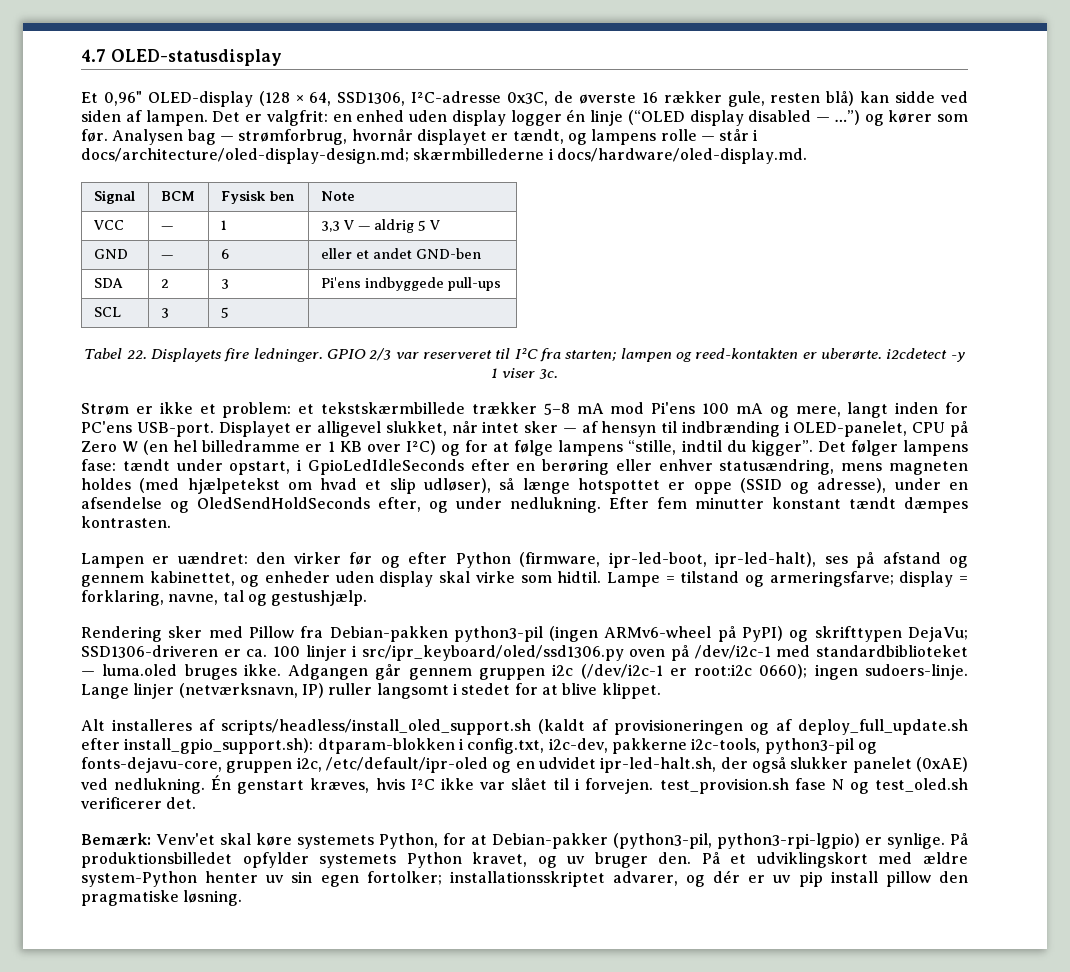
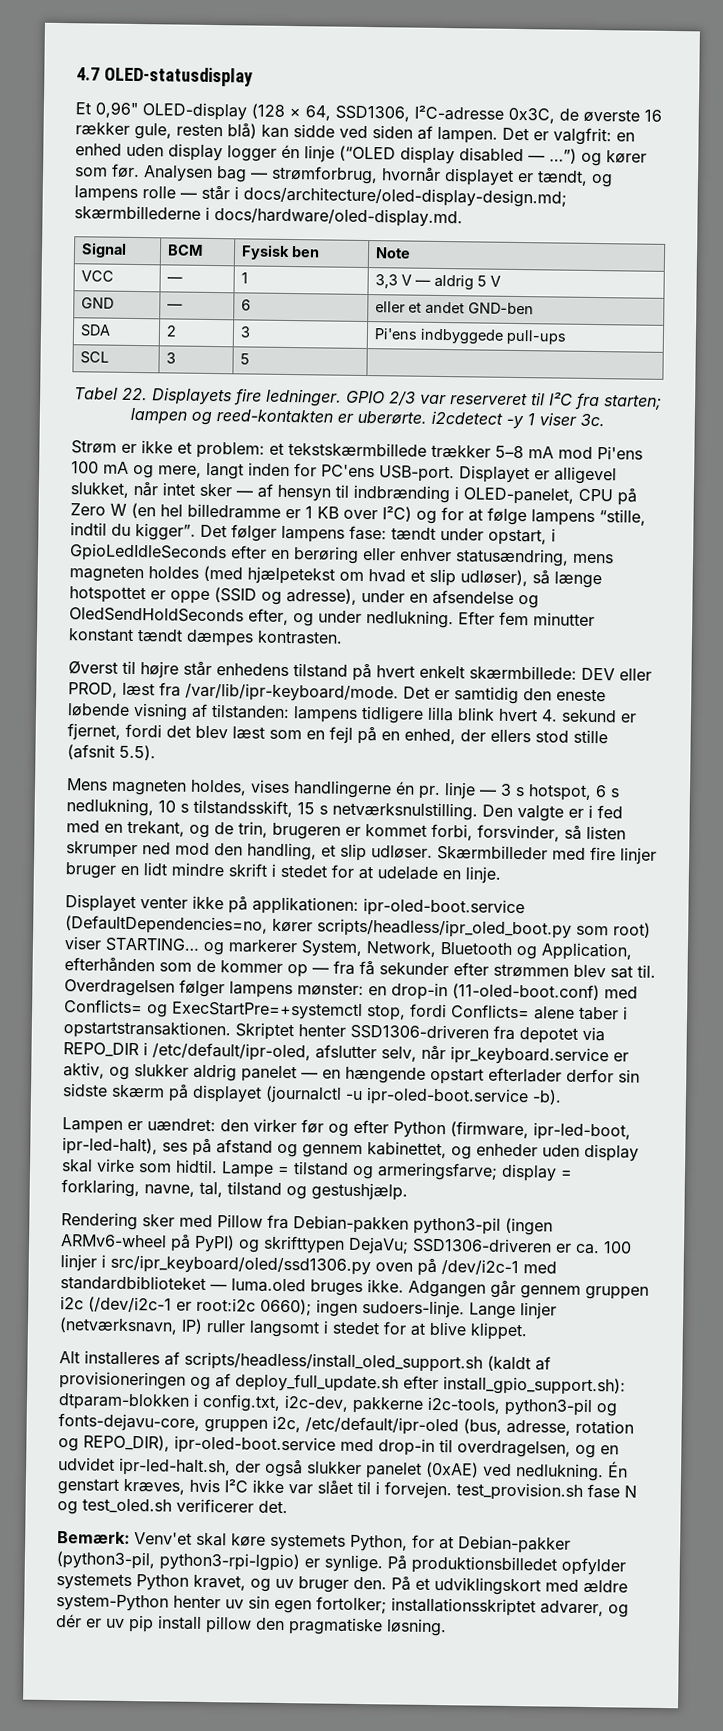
+ Øverst til højre står enhedens tilstand på hvert enkelt skærmbillede: DEV eller PROD, læst fra /var/lib/ipr-keyboard/mode. Det er samtidig den eneste løbende visning af tilstanden: lampens tidligere lilla blink hvert 4. sekund er fjernet, fordi det blev læst som en fejl på en enhed, der ellers stod stille (afsnit 5.5).
+ Mens magneten holdes, vises handlingerne én pr. linje — 3 s hotspot, 6 s nedlukning, 10 s tilstandsskift, 15 s netværksnulstilling. Den valgte er i fed med en trekant, og de trin, brugeren er kommet forbi, forsvinder, så listen skrumper ned mod den handling, et slip udløser. Skærmbilleder med fire linjer bruger en lidt mindre skrift i stedet for at udelade en linje.
+ Displayet venter ikke på applikationen: ipr-oled-boot.service (DefaultDependencies=no, kører scripts/headless/ipr_oled_boot.py som root) viser STARTING… og markerer System, Network, Bluetooth og Application, efterhånden som de kommer op — fra få sekunder efter strømmen blev sat til. Overdragelsen følger lampens mønster: en drop-in (11-oled-boot.conf) med Conflicts= og ExecStartPre=+systemctl stop, fordi Conflicts= alene taber i opstartstransaktionen. Skriptet henter SSD1306-driveren fra depotet via REPO_DIR i /etc/default/ipr-oled, afslutter selv, når ipr_keyboard.service er aktiv, og slukker aldrig panelet — en hængende opstart efterlader derfor sin sidste skærm på displayet (journalctl -u ipr-oled-boot.service -b).
- Lampe = tilstand og armeringsfarve; display = forklaring, navne, tal og gestushjælp.
+ Lampe = tilstand og armeringsfarve; display = forklaring, navne, tal, tilstand og gestushjælp.
- Alt installeres af scripts/headless/install_oled_support.sh (kaldt af provisioneringen og af deploy_full_update.sh efter install_gpio_support.sh): dtparam-blokken i config.txt, i2c-dev, pakkerne i2c-tools, python3-pil og fonts-dejavu-core, gruppen i2c, /etc/default/ipr-oled og en udvidet ipr-led-halt.sh, der også slukker panelet (0xAE) ved nedlukning.
+ Alt installeres af scripts/headless/install_oled_support.sh (kaldt af provisioneringen og af deploy_full_update.sh efter install_gpio_support.sh): dtparam-blokken i config.txt, i2c-dev, pakkerne i2c-tools, python3-pil og fonts-dejavu-core, gruppen i2c, /etc/default/ipr-oled (bus, adresse, rotation og REPO_DIR), ipr-oled-boot.service med drop-in til overdragelsen, og en udvidet ipr-led-halt.sh, der også slukker panelet (0xAE) ved nedlukning.

